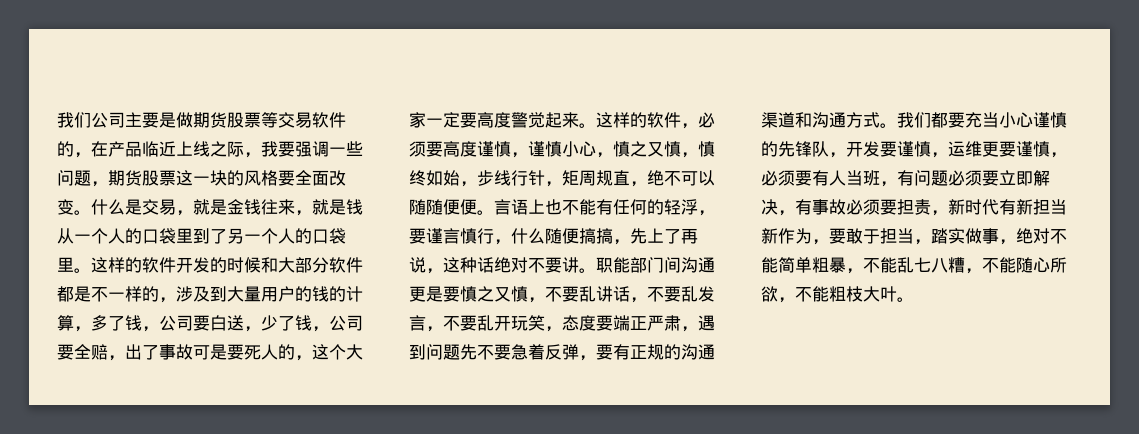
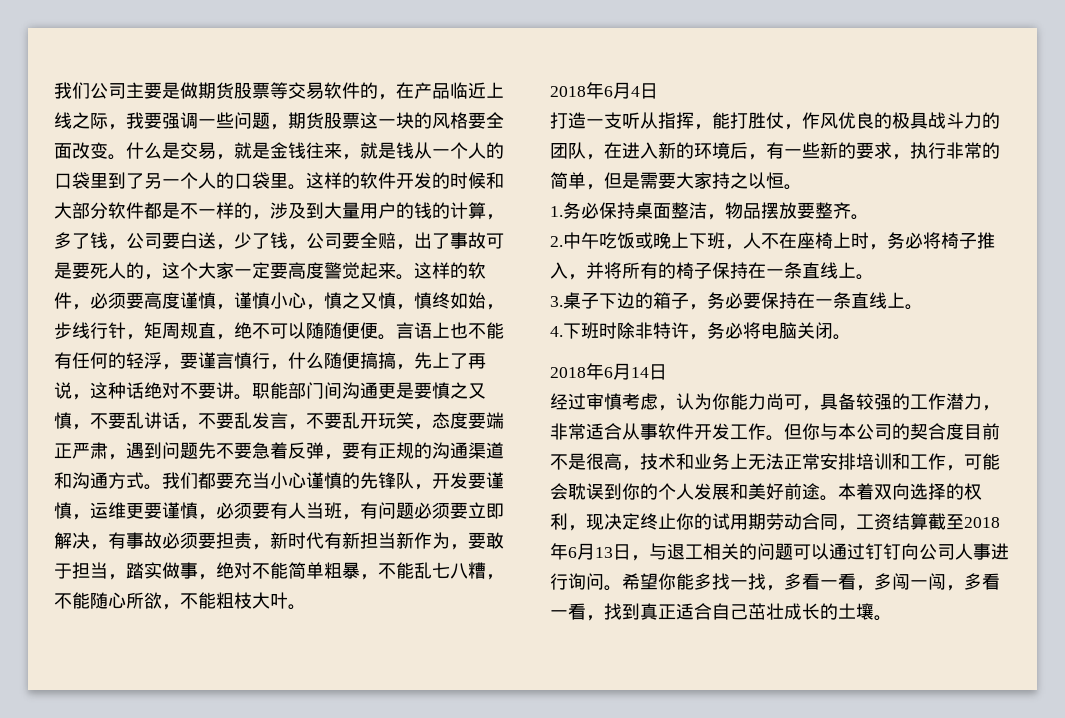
+ 2018年6月4日
+ 打造一支听从指挥，能打胜仗，作风优良的极具战斗力的团队，在进入新的环境后，有一些新的要求，执行非常的简单，但是需要大家持之以恒。
+ 1.务必保持桌面整洁，物品摆放要整齐。
+ 2.中午吃饭或晚上下班，人不在座椅上时，务必将椅子推入，并将所有的椅子保持在一条直线上。
+ 3.桌子下边的箱子，务必要保持在一条直线上。
+ 4.下班时除非特许，务必将电脑关闭。
+ 2018年6月14日
+ 经过审慎考虑，认为你能力尚可，具备较强的工作潜力，非常适合从事软件开发工作。但你与本公司的契合度目前不是很高，技术和业务上无法正常安排培训和工作，可能会耽误到你的个人发展和美好前途。本着双向选择的权利，现决定终止你的试用期劳动合同，工资结算截至2018年6月13日，与退工相关的问题可以通过钉钉向公司人事进行询问。希望你能多找一找，多看一看，多闯一闯，多看一看，找到真正适合自己茁壮成长的土壤。

